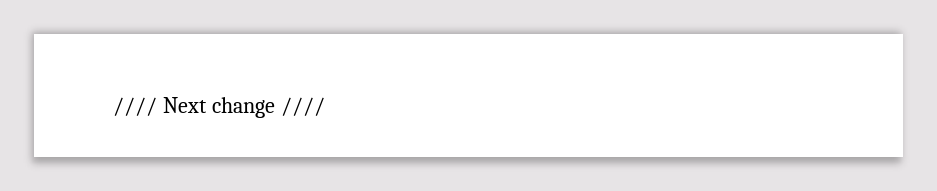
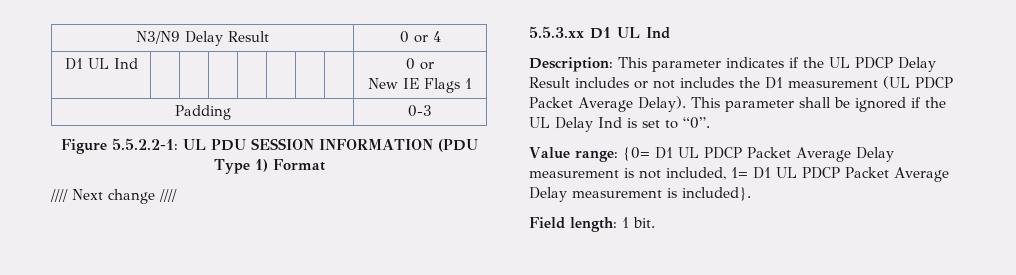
+ N3/N9 Delay Result | 0 or 4
+ D1 UL Ind | | | | | | | | 0 or
+ New IE Flags 1
+ Padding | 0-3
+ Figure 5.5.2.2-1: UL PDU SESSION INFORMATION (PDU Type 1) Format
  //// Next change ////
+ 5.5.3.xx D1 UL Ind
+ Description: This parameter indicates if the UL PDCP Delay Result includes or not includes the D1 measurement (UL PDCP Packet Average Delay). This parameter shall be ignored if the UL Delay Ind is set to “0”.
+ Value range: {0= D1 UL PDCP Packet Average Delay measurement is not included, 1= D1 UL PDCP Packet Average Delay measurement is included}.
+ Field length: 1 bit.

